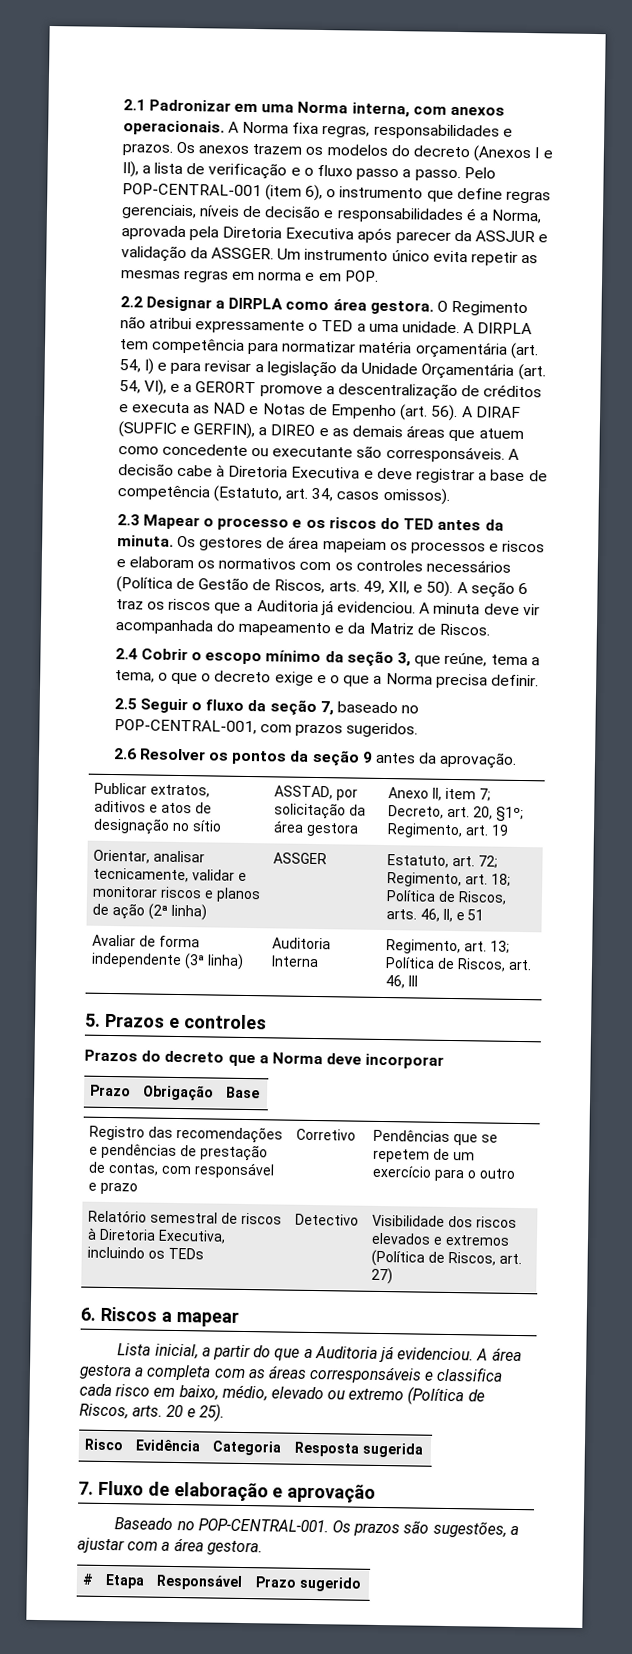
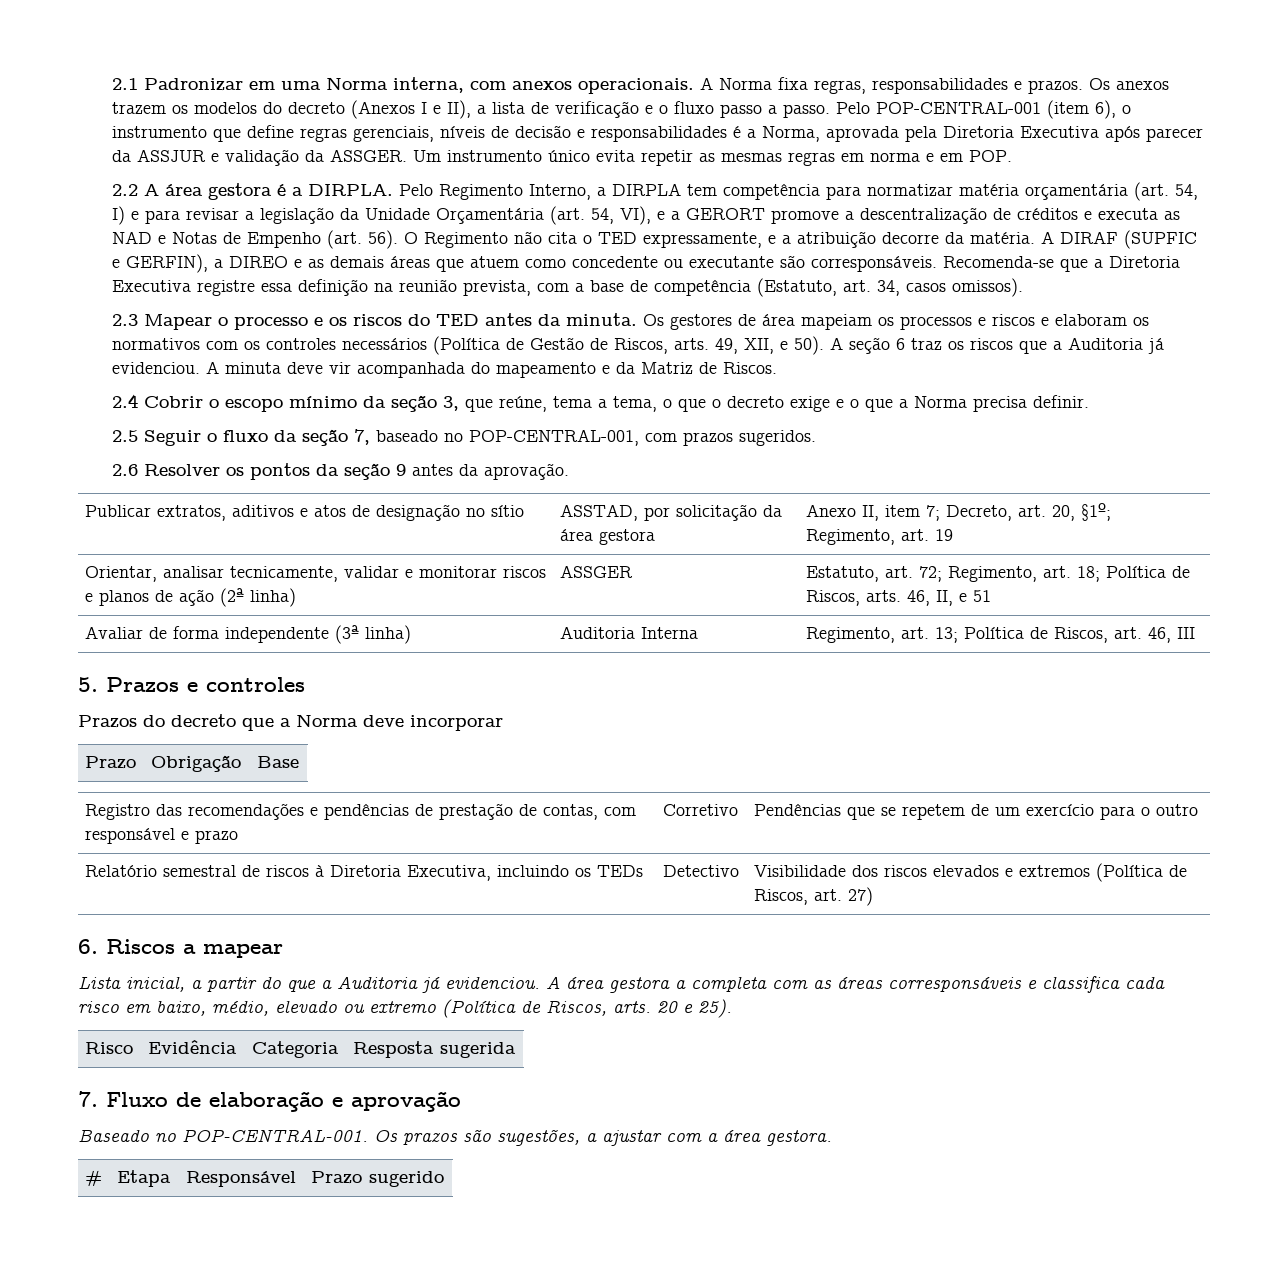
- 2.2 Designar a DIRPLA como área gestora. O Regimento não atribui expressamente o TED a uma unidade. A DIRPLA tem competência para normatizar matéria orçamentária (art. 54, I) e para revisar a legislação da Unidade Orçamentária (art. 54, VI), e a GERORT promove a descentralização de créditos e executa as NAD e Notas de Empenho (art. 56).
+ 2.2 A área gestora é a DIRPLA. Pelo Regimento Interno, a DIRPLA tem competência para normatizar matéria orçamentária (art. 54, I) e para revisar a legislação da Unidade Orçamentária (art. 54, VI), e a GERORT promove a descentralização de créditos e executa as NAD e Notas de Empenho (art. 56).
+ O Regimento não cita o TED expressamente, e a atribuição decorre da matéria.
- A decisão cabe à Diretoria Executiva e deve registrar a base de competência (Estatuto, art. 34, casos omissos).
+ Recomenda-se que a Diretoria Executiva registre essa definição na reunião prevista, com a base de competência (Estatuto, art. 34, casos omissos).

